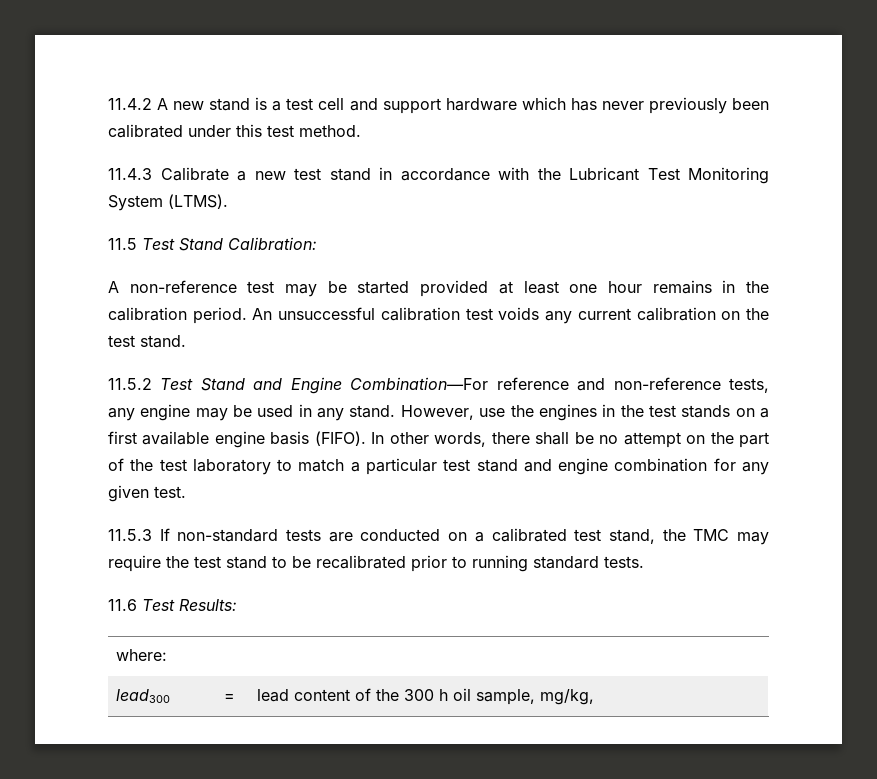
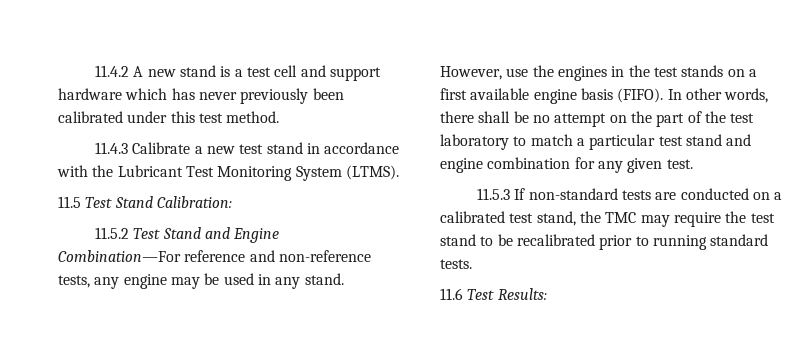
- A non-reference test may be started provided at least one hour remains in the calibration period. An unsuccessful calibration test voids any current calibration on the test stand.
- where:
- lead300 | = | lead content of the 300 h oil sample, mg/kg,

